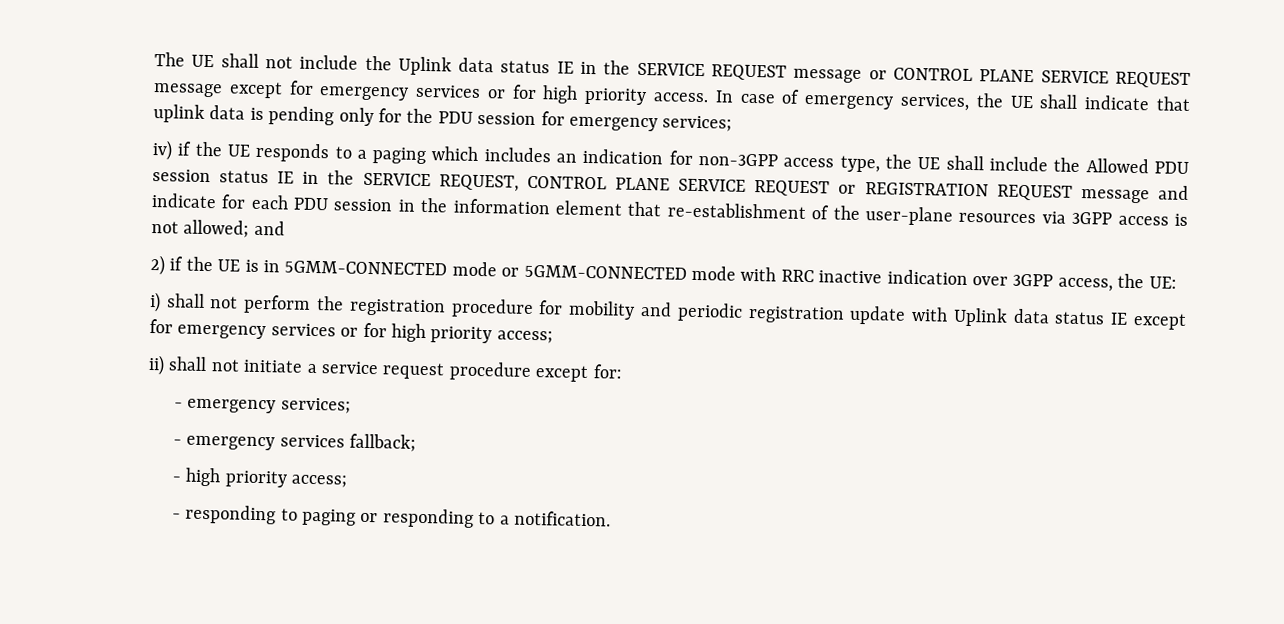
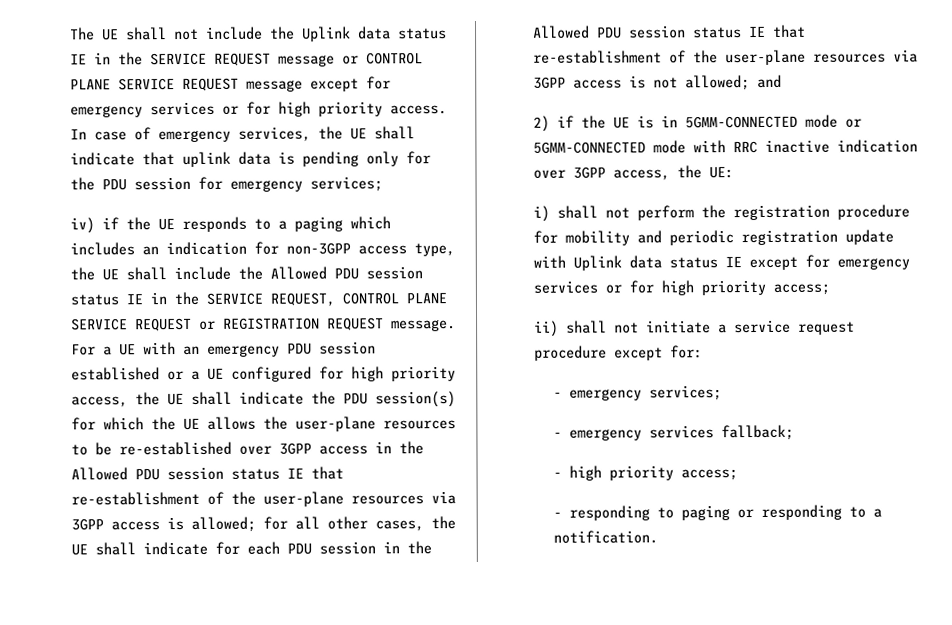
- iv) if the UE responds to a paging which includes an indication for non-3GPP access type, the UE shall include the Allowed PDU session status IE in the SERVICE REQUEST, CONTROL PLANE SERVICE REQUEST or REGISTRATION REQUEST message and indicate for each PDU session in the information element that re-establishment of the user-plane resources via 3GPP access is not allowed; and
+ iv) if the UE responds to a paging which includes an indication for non-3GPP access type, the UE shall include the Allowed PDU session status IE in the SERVICE REQUEST, CONTROL PLANE SERVICE REQUEST or REGISTRATION REQUEST message. For a UE with an emergency PDU session established or a UE configured for high priority access, the UE shall indicate the PDU session(s) for which the UE allows the user-plane resources to be re-established over 3GPP access in the Allowed PDU session status IE that re-establishment of the user-plane resources via 3GPP access is allowed; for all other cases, the UE shall indicate for each PDU session in the Allowed PDU session status IE that re-establishment of the user-plane resources via 3GPP access is not allowed; and

